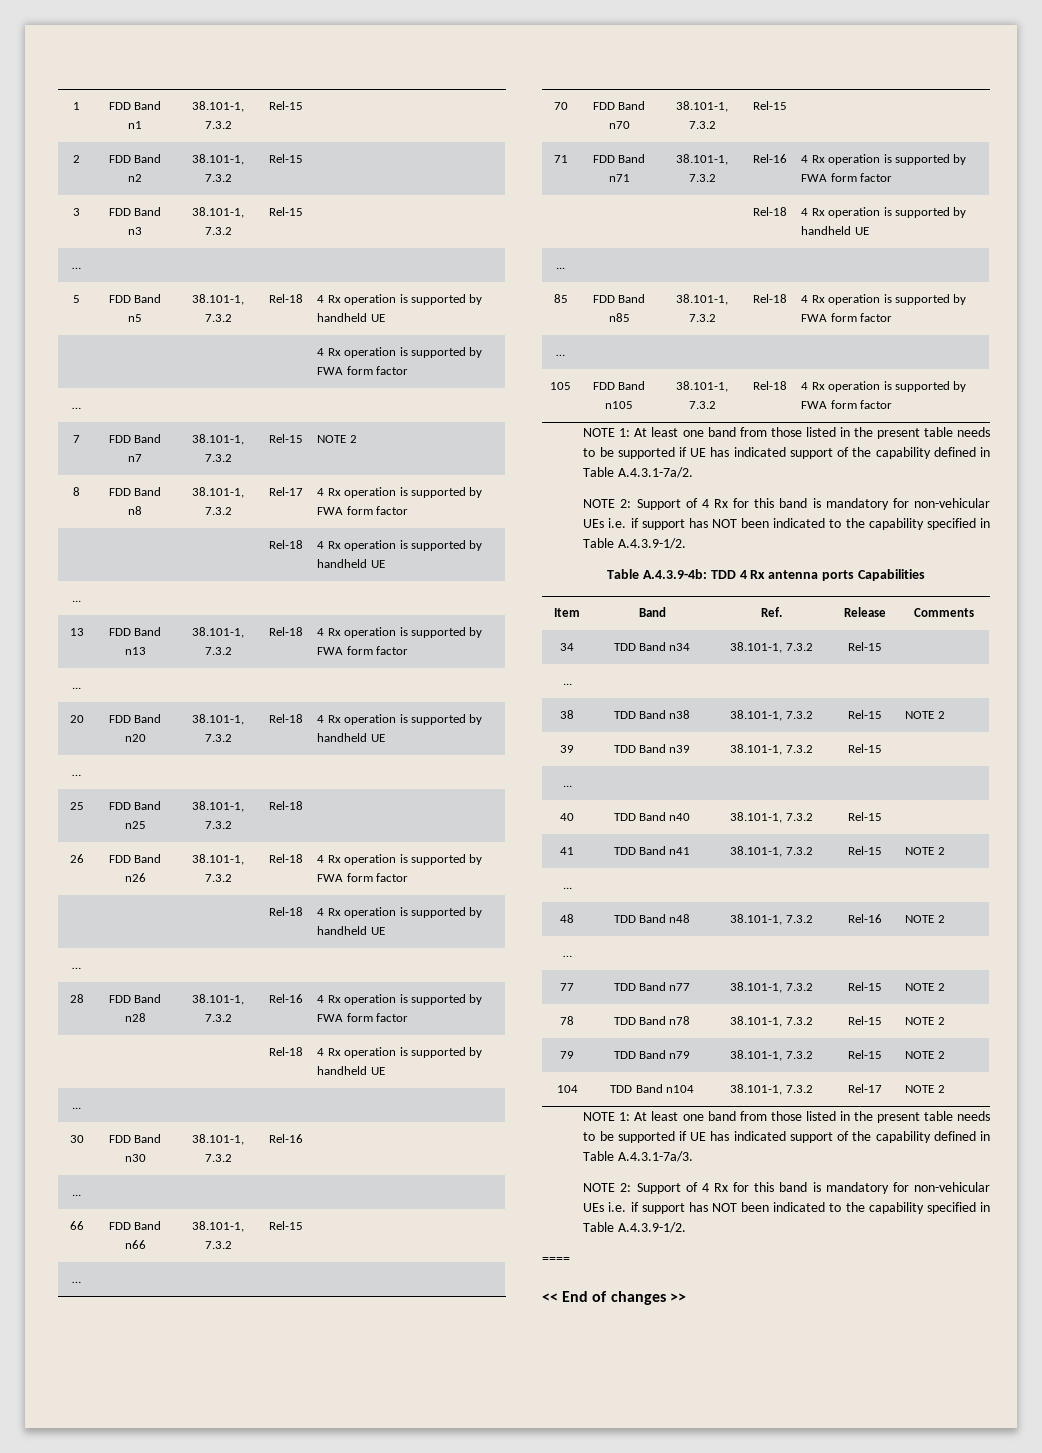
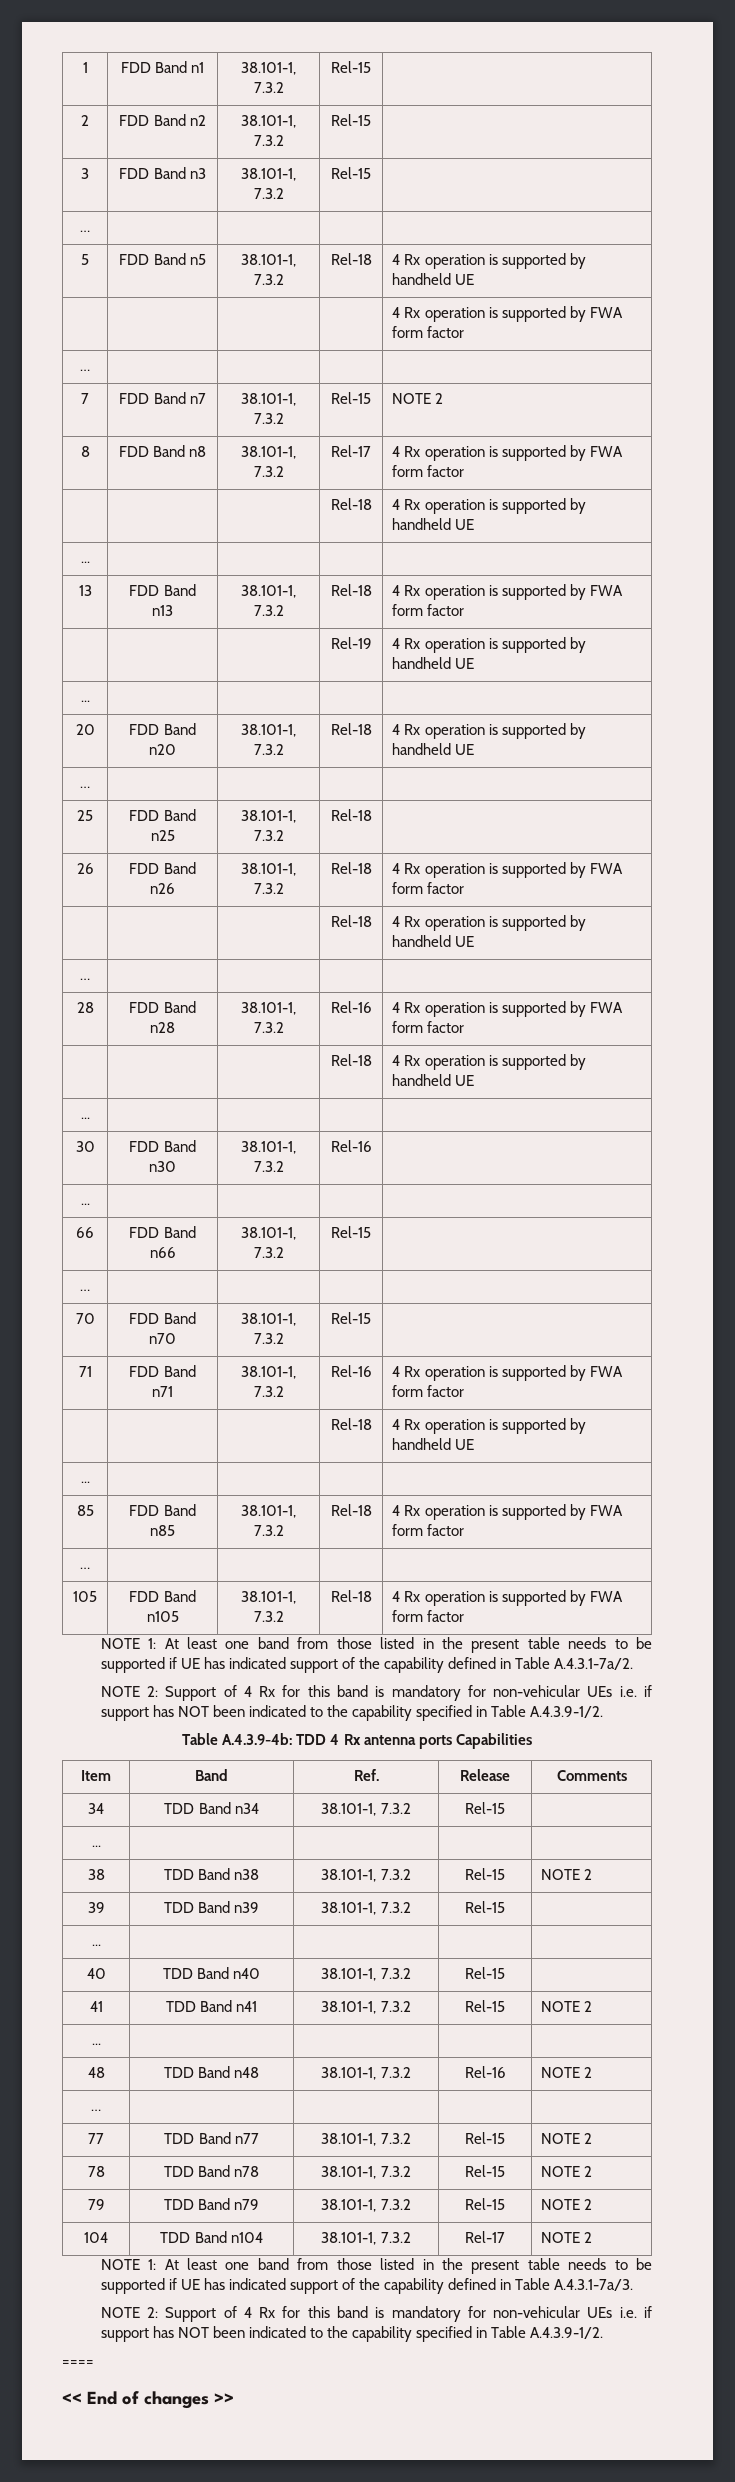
+ | | | Rel-19 | 4 Rx operation is supported by handheld UE

